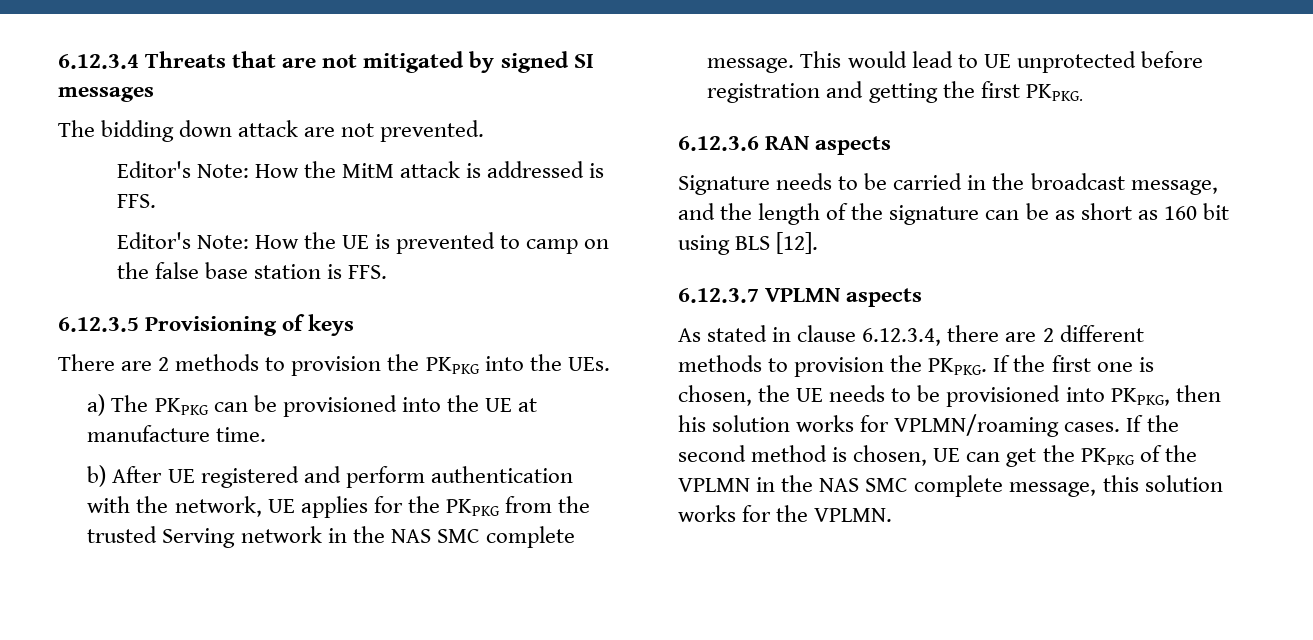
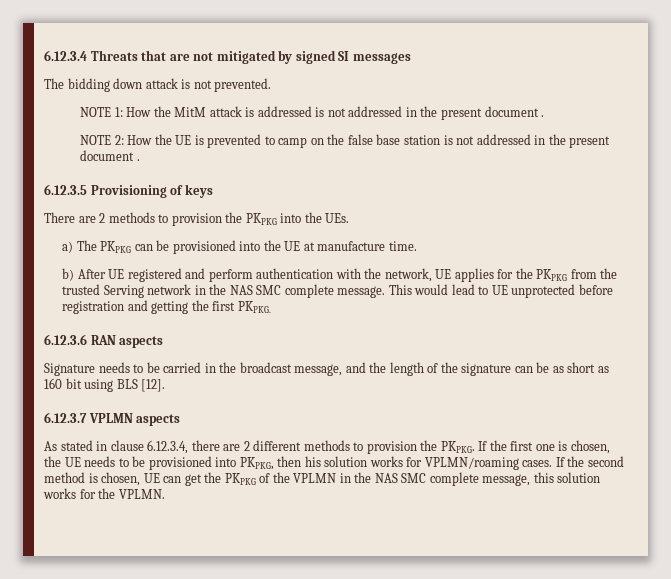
- The bidding down attack are not prevented.
+ The bidding down attack is not prevented.
- Editor's Note: How the MitM attack is addressed is FFS.
- Editor's Note: How the UE is prevented to camp on the false base station is FFS.
+ NOTE 1: How the MitM attack is addressed is not addressed in the present document .
+ NOTE 2: How the UE is prevented to camp on the false base station is not addressed in the present document .

